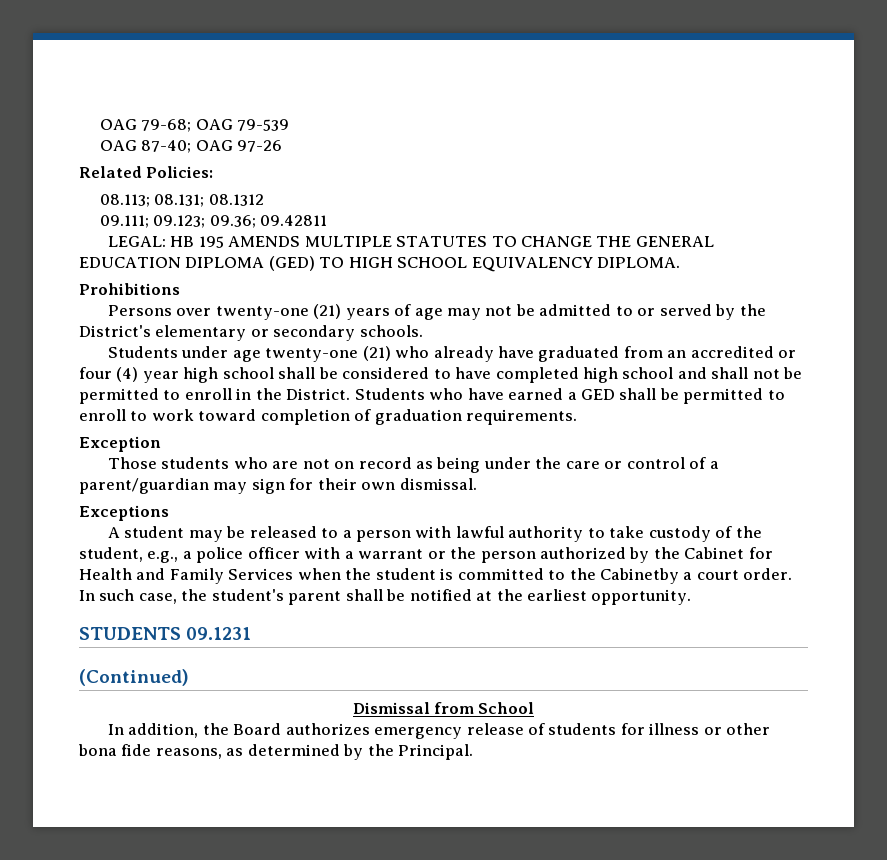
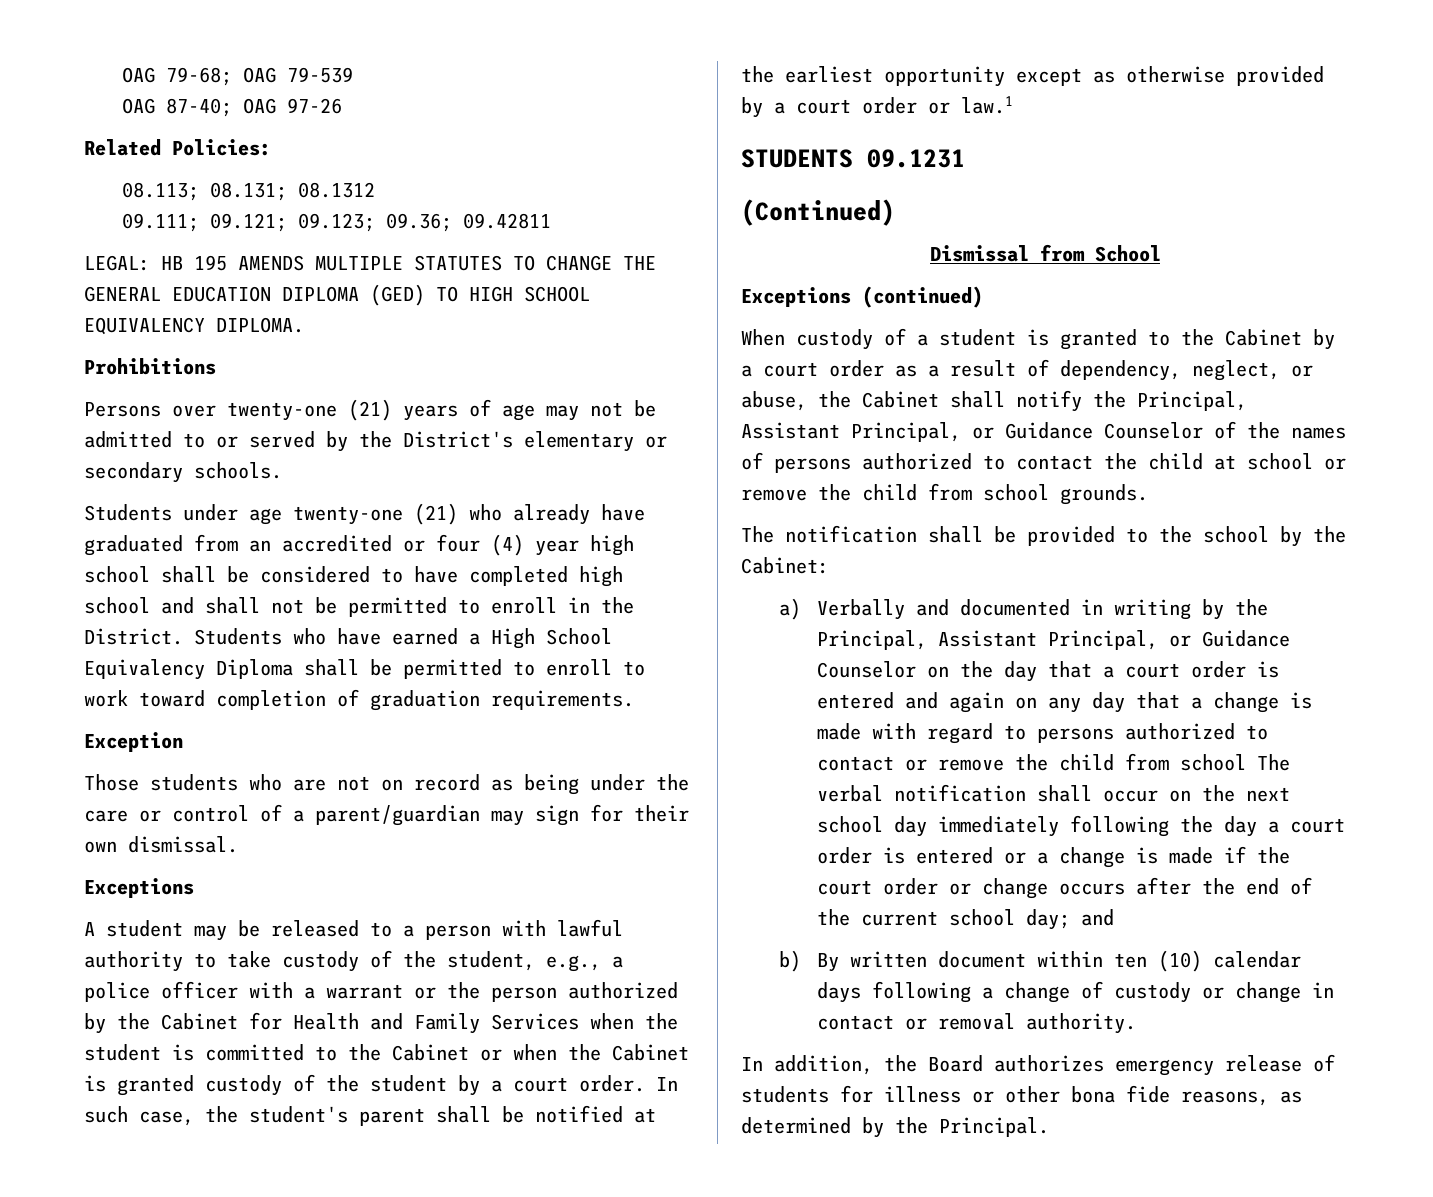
- 09.111; 09.123; 09.36; 09.42811
+ 09.111; 09.121; 09.123; 09.36; 09.42811
- Students who have earned a GED shall be permitted to enroll to work toward completion of graduation requirements.
+ Students who have earned a High School Equivalency Diploma shall be permitted to enroll to work toward completion of graduation requirements.
- A student may be released to a person with lawful authority to take custody of the student, e.g., a police officer with a warrant or the person authorized by the Cabinet for Health and Family Services when the student is committed to the Cabinetby a court order.
+ A student may be released to a person with lawful authority to take custody of the student, e.g., a police officer with a warrant or the person authorized by the Cabinet for Health and Family Services when the student is committed to the Cabinet or when the Cabinet is granted custody of the student by a court order.
- In such case, the student's parent shall be notified at the earliest opportunity.
+ In such case, the student's parent shall be notified at the earliest opportunity except as otherwise provided by a court order or law.1
+ Exceptions (continued)
+ When custody of a student is granted to the Cabinet by a court order as a result of dependency, neglect, or abuse, the Cabinet shall notify the Principal, Assistant Principal, or Guidance Counselor of the names of persons authorized to contact the child at school or remove the child from school grounds.
+ The notification shall be provided to the school by the Cabinet:
+ a) Verbally and documented in writing by the Principal, Assistant Principal, or Guidance Counselor on the day that a court order is entered and again on any day that a change is made with regard to persons authorized to contact or remove the child from school The verbal notification shall occur on the next school day immediately following the day a court order is entered or a change is made if the court order or change occurs after the end of the current school day; and
+ b) By written document within ten (10) calendar days following a change of custody or change in contact or removal authority.

